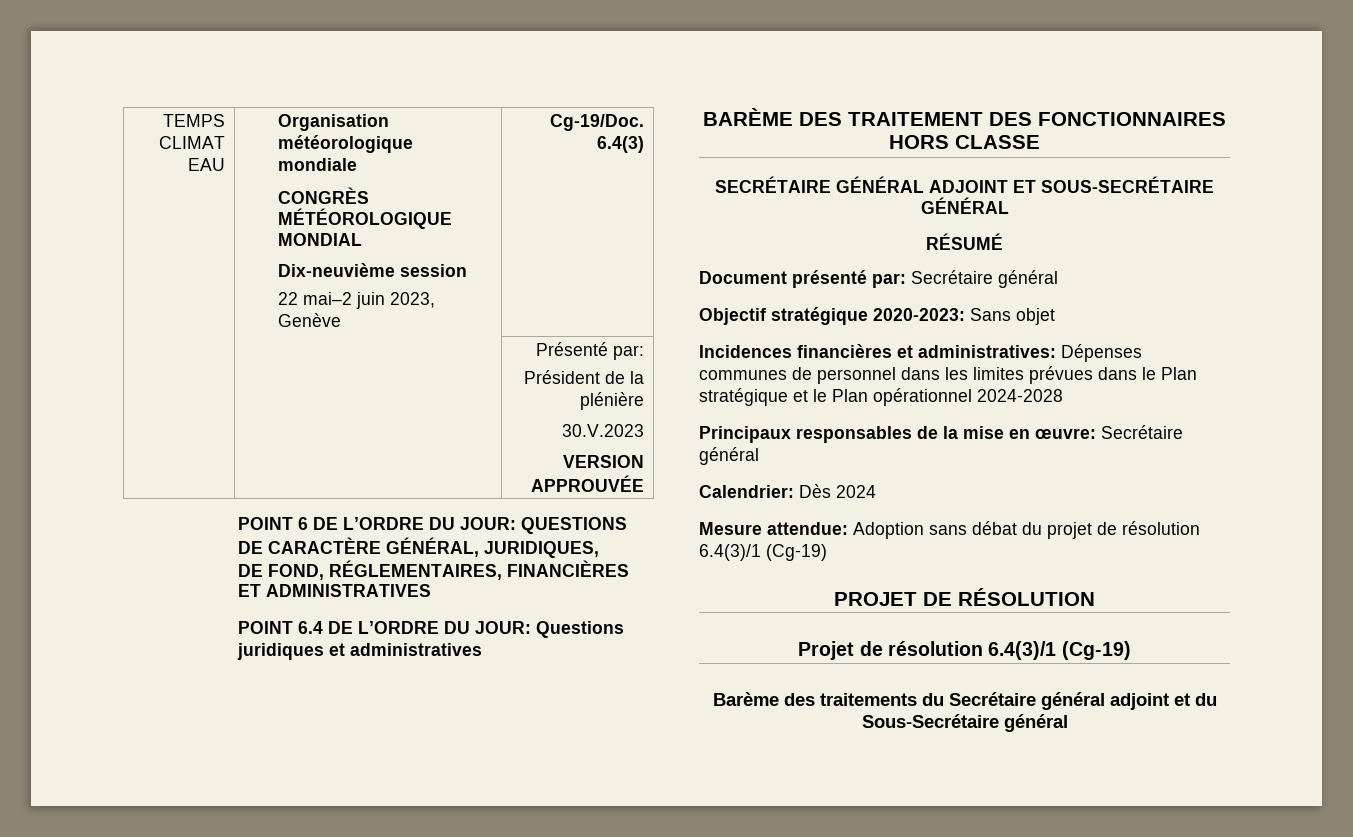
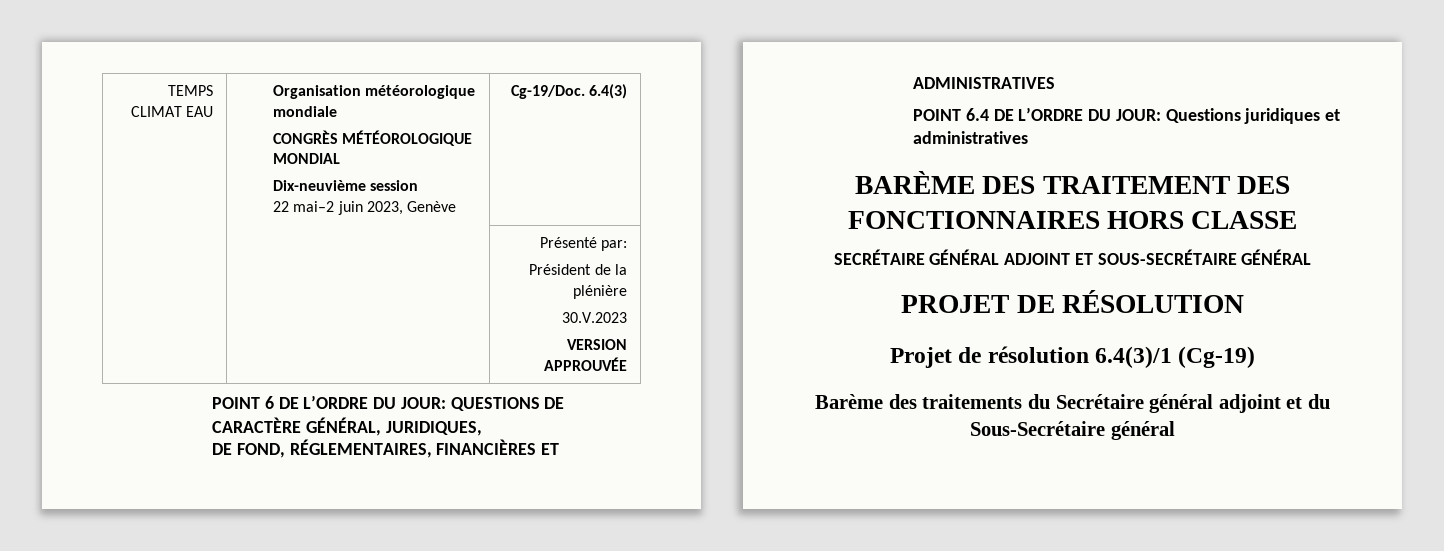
- RÉSUMÉ
- Document présenté par: Secrétaire général
- Objectif stratégique 2020-2023: Sans objet
- Incidences financières et administratives: Dépenses communes de personnel dans les limites prévues dans le Plan stratégique et le Plan opérationnel 2024-2028
- Principaux responsables de la mise en œuvre: Secrétaire général
- Calendrier: Dès 2024
- Mesure attendue: Adoption sans débat du projet de résolution 6.4(3)/1 (Cg-19)

